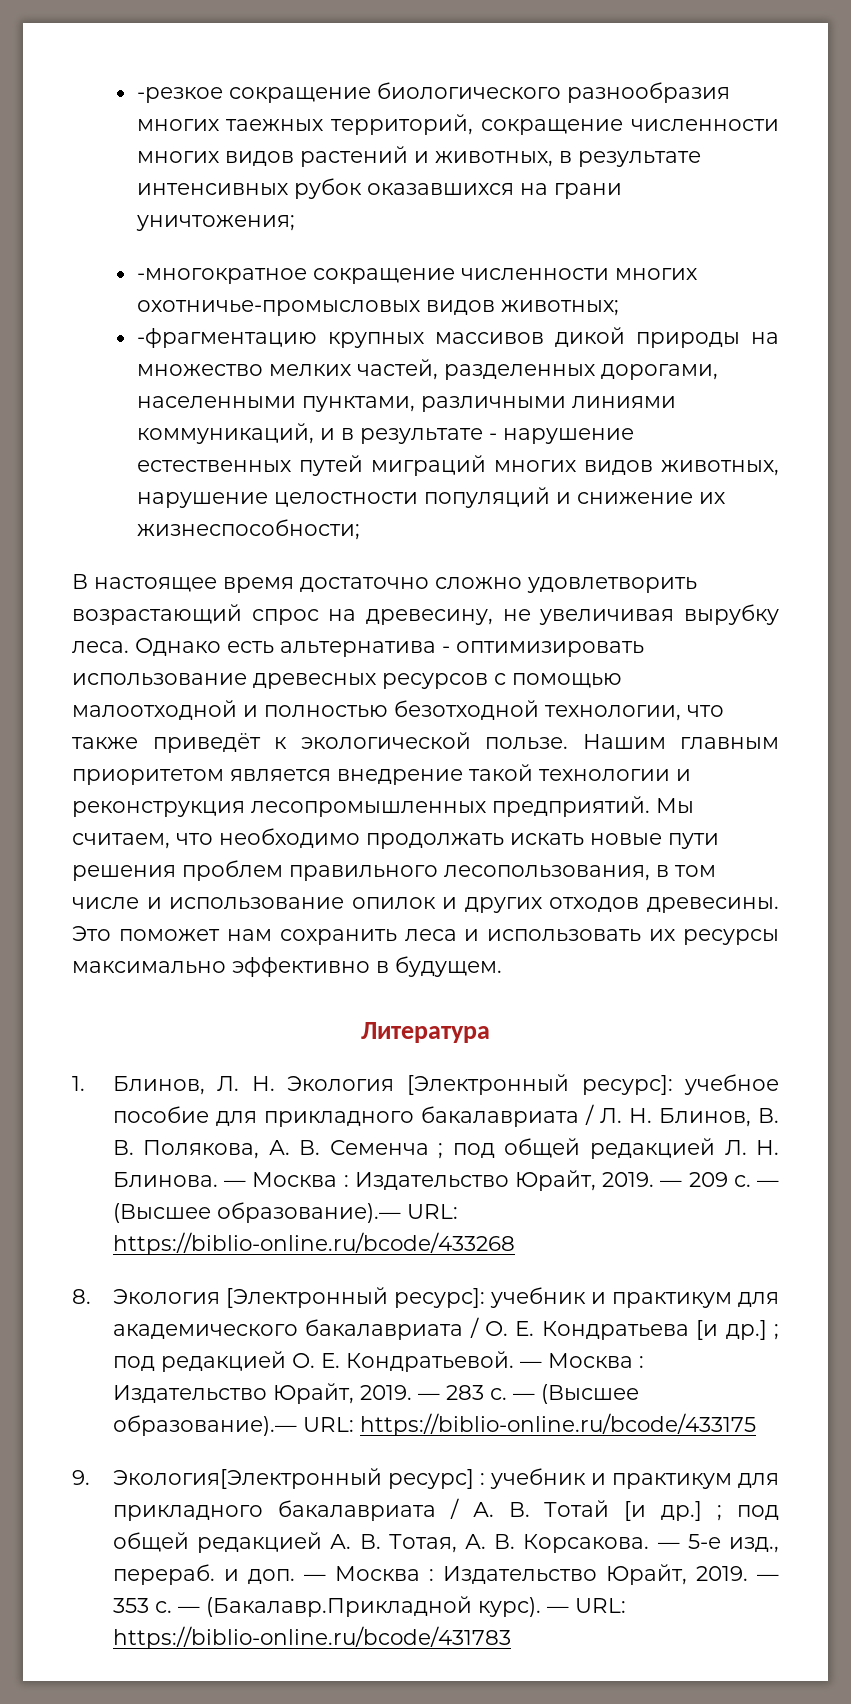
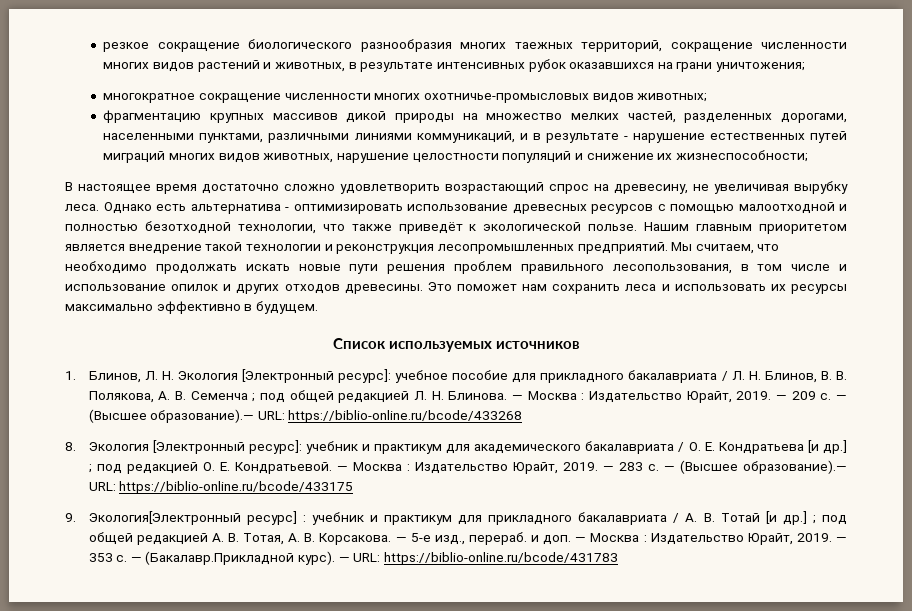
- -резкое сокращение биологического разнообразия многих таежных территорий, сокращение численности многих видов растений и животных, в результате интенсивных рубок оказавшихся на грани уничтожения;
+ резкое сокращение биологического разнообразия многих таежных территорий, сокращение численности многих видов растений и животных, в результате интенсивных рубок оказавшихся на грани уничтожения;
- -многократное сокращение численности многих охотничье-промысловых видов животных;
+ многократное сокращение численности многих охотничье-промысловых видов животных;
- -фрагментацию крупных массивов дикой природы на множество мелких частей, разделенных дорогами, населенными пунктами, различными линиями коммуникаций, и в результате - нарушение естественных путей миграций многих видов животных, нарушение целостности популяций и снижение их жизнеспособности;
+ фрагментацию крупных массивов дикой природы на множество мелких частей, разделенных дорогами, населенными пунктами, различными линиями коммуникаций, и в результате - нарушение естественных путей миграций многих видов животных, нарушение целостности популяций и снижение их жизнеспособности;
- Литература
+ Список используемых источников

